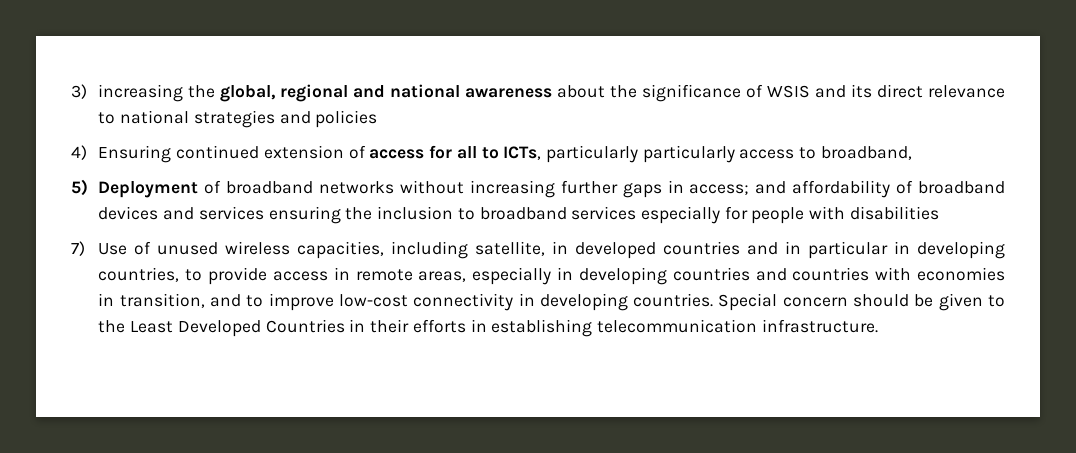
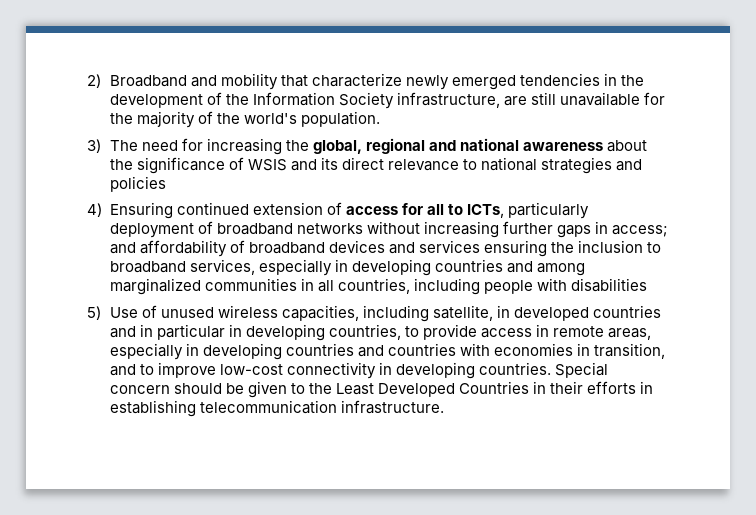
- 3) increasing the global, regional and national awareness about the significance of WSIS and its direct relevance to national strategies and policies
+ 2) Broadband and mobility that characterize newly emerged tendencies in the development of the Information Society infrastructure, are still unavailable for the majority of the world's population.
+ 3) The need for increasing the global, regional and national awareness about the significance of WSIS and its direct relevance to national strategies and policies
- 4) Ensuring continued extension of access for all to ICTs, particularly particularly access to broadband,
- 5) Deployment of broadband networks without increasing further gaps in access; and affordability of broadband devices and services ensuring the inclusion to broadband services especially for people with disabilities
+ 4) Ensuring continued extension of access for all to ICTs, particularly deployment of broadband networks without increasing further gaps in access; and affordability of broadband devices and services ensuring the inclusion to broadband services, especially in developing countries and among marginalized communities in all countries, including people with disabilities
- 7) Use of unused wireless capacities, including satellite, in developed countries and in particular in developing countries, to provide access in remote areas, especially in developing countries and countries with economies in transition, and to improve low-cost connectivity in developing countries.
+ 5) Use of unused wireless capacities, including satellite, in developed countries and in particular in developing countries, to provide access in remote areas, especially in developing countries and countries with economies in transition, and to improve low-cost connectivity in developing countries.

